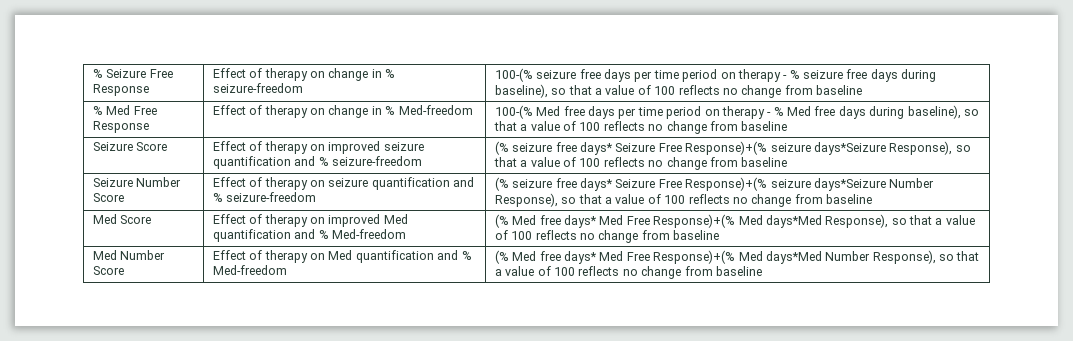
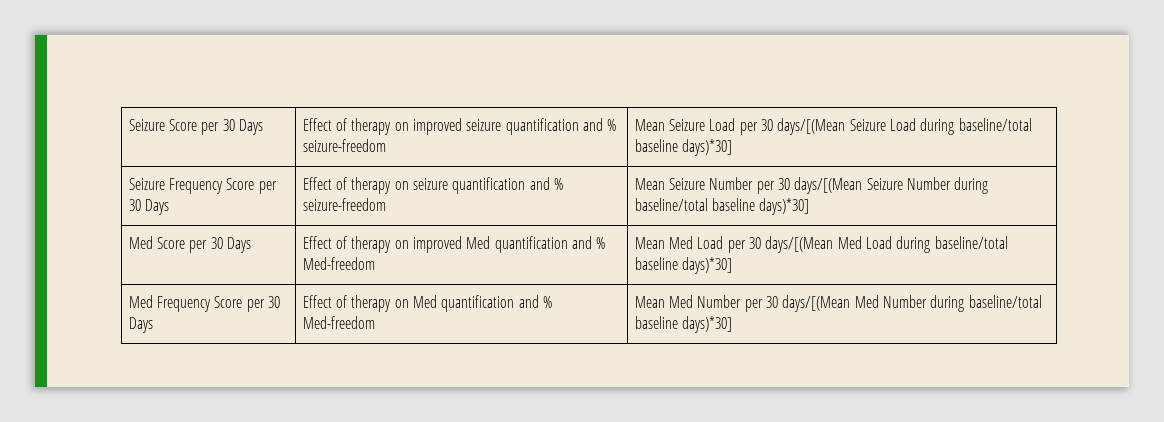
- % Seizure Free Response | Effect of therapy on change in % seizure-freedom | 100-(% seizure free days per time period on therapy - % seizure free days during baseline), so that a value of 100 reflects no change from baseline
- % Med Free Response | Effect of therapy on change in % Med-freedom | 100-(% Med free days per time period on therapy - % Med free days during baseline), so that a value of 100 reflects no change from baseline
- Seizure Score | Effect of therapy on improved seizure quantification and % seizure-freedom | (% seizure free days* Seizure Free Response)+(% seizure days*Seizure Response), so that a value of 100 reflects no change from baseline
- Seizure Number Score | Effect of therapy on seizure quantification and % seizure-freedom | (% seizure free days* Seizure Free Response)+(% seizure days*Seizure Number Response), so that a value of 100 reflects no change from baseline
+ Seizure Score per 30 Days | Effect of therapy on improved seizure quantification and % seizure-freedom | Mean Seizure Load per 30 days/[(Mean Seizure Load during baseline/total baseline days)*30]
+ Seizure Frequency Score per 30 Days | Effect of therapy on seizure quantification and % seizure-freedom | Mean Seizure Number per 30 days/[(Mean Seizure Number during baseline/total baseline days)*30]
- Med Score | Effect of therapy on improved Med quantification and % Med-freedom | (% Med free days* Med Free Response)+(% Med days*Med Response), so that a value of 100 reflects no change from baseline
- Med Number Score | Effect of therapy on Med quantification and % Med-freedom | (% Med free days* Med Free Response)+(% Med days*Med Number Response), so that a value of 100 reflects no change from baseline
+ Med Score per 30 Days | Effect of therapy on improved Med quantification and % Med-freedom | Mean Med Load per 30 days/[(Mean Med Load during baseline/total baseline days)*30]
+ Med Frequency Score per 30 Days | Effect of therapy on Med quantification and % Med-freedom | Mean Med Number per 30 days/[(Mean Med Number during baseline/total baseline days)*30]

